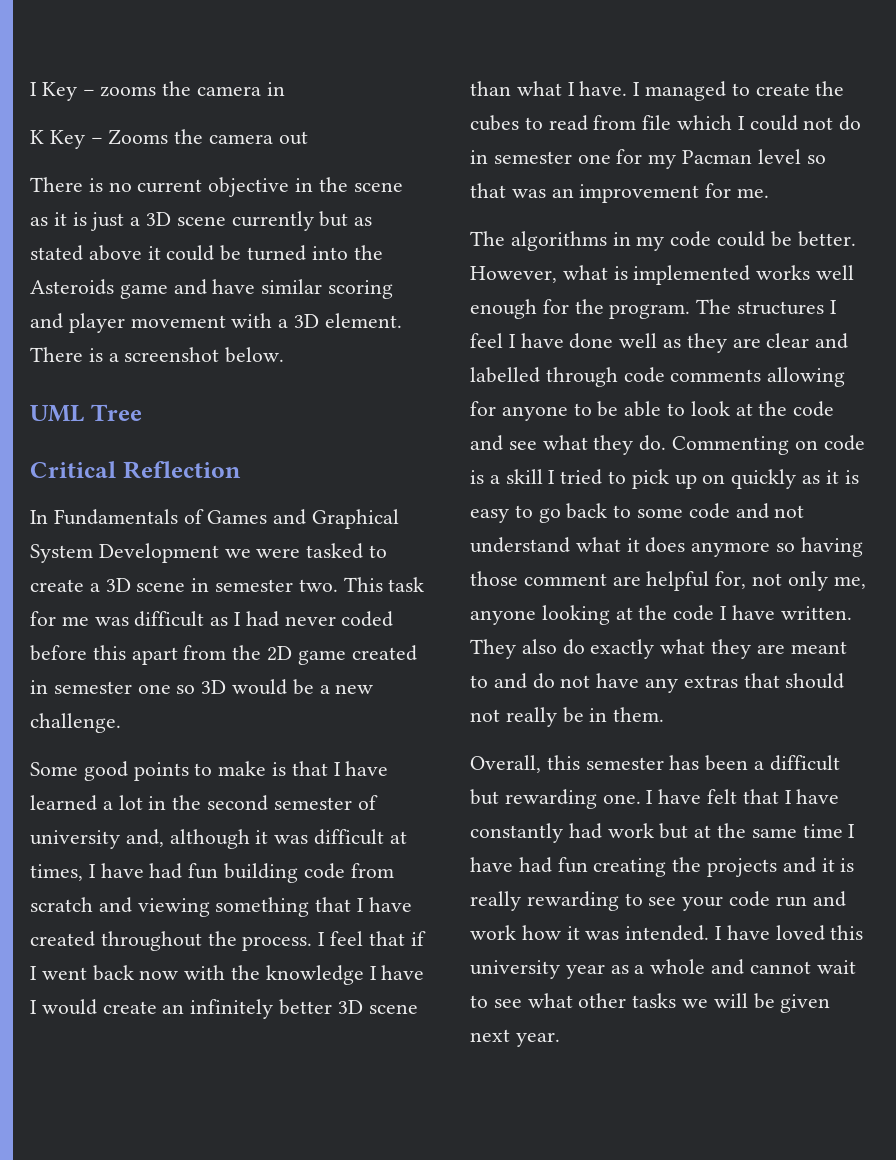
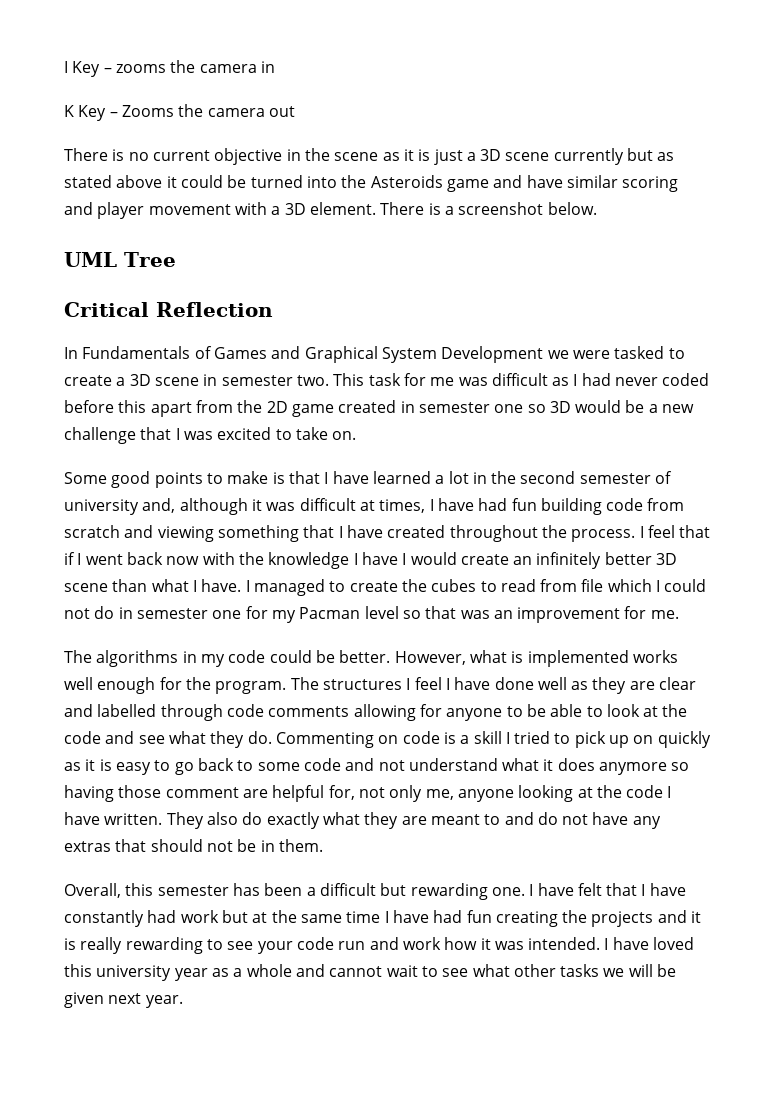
- This task for me was difficult as I had never coded before this apart from the 2D game created in semester one so 3D would be a new challenge.
+ This task for me was difficult as I had never coded before this apart from the 2D game created in semester one so 3D would be a new challenge that I was excited to take on.
- They also do exactly what they are meant to and do not have any extras that should not really be in them.
+ They also do exactly what they are meant to and do not have any extras that should not be in them.

